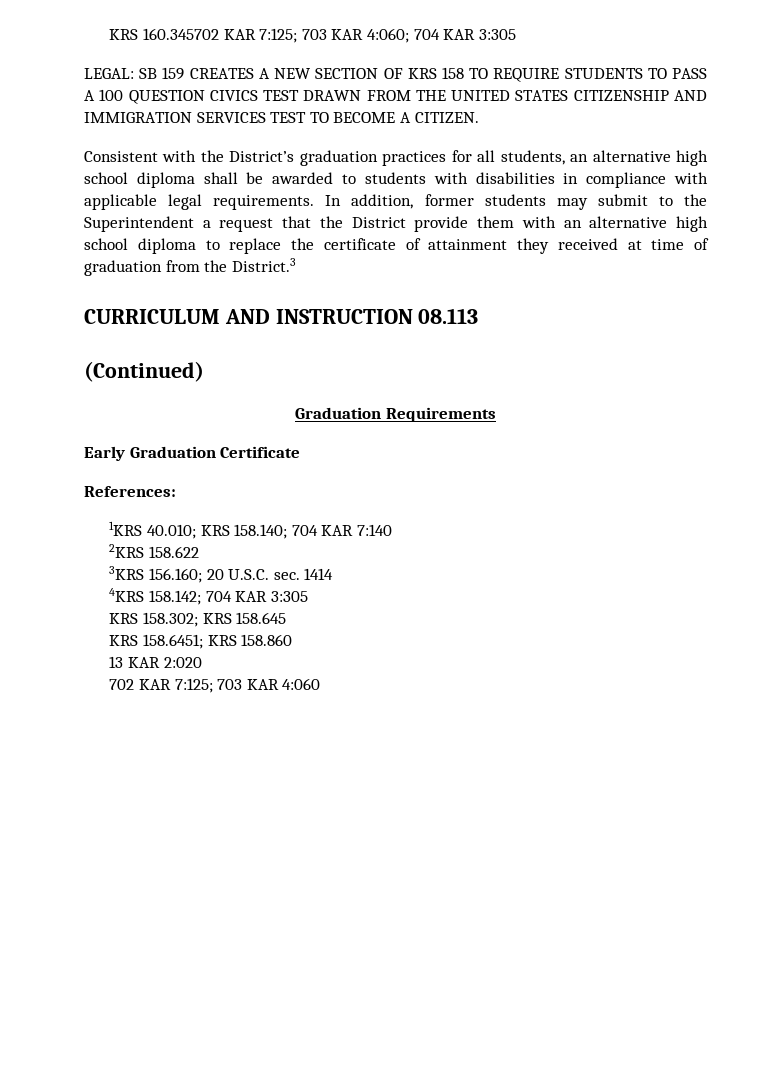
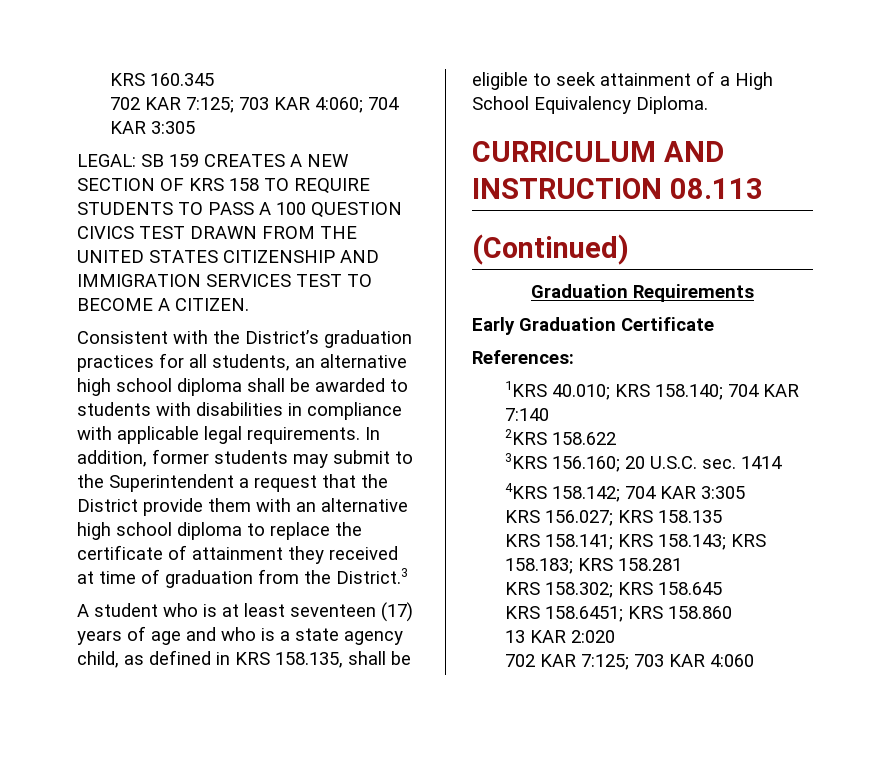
- KRS 160.345702 KAR 7:125; 703 KAR 4:060; 704 KAR 3:305
+ KRS 160.345
+ 702 KAR 7:125; 703 KAR 4:060; 704 KAR 3:305
+ A student who is at least seventeen (17) years of age and who is a state agency child, as defined in KRS 158.135, shall be eligible to seek attainment of a High School Equivalency Diploma.
+ KRS 156.027; KRS 158.135
+ KRS 158.141; KRS 158.143; KRS 158.183; KRS 158.281

